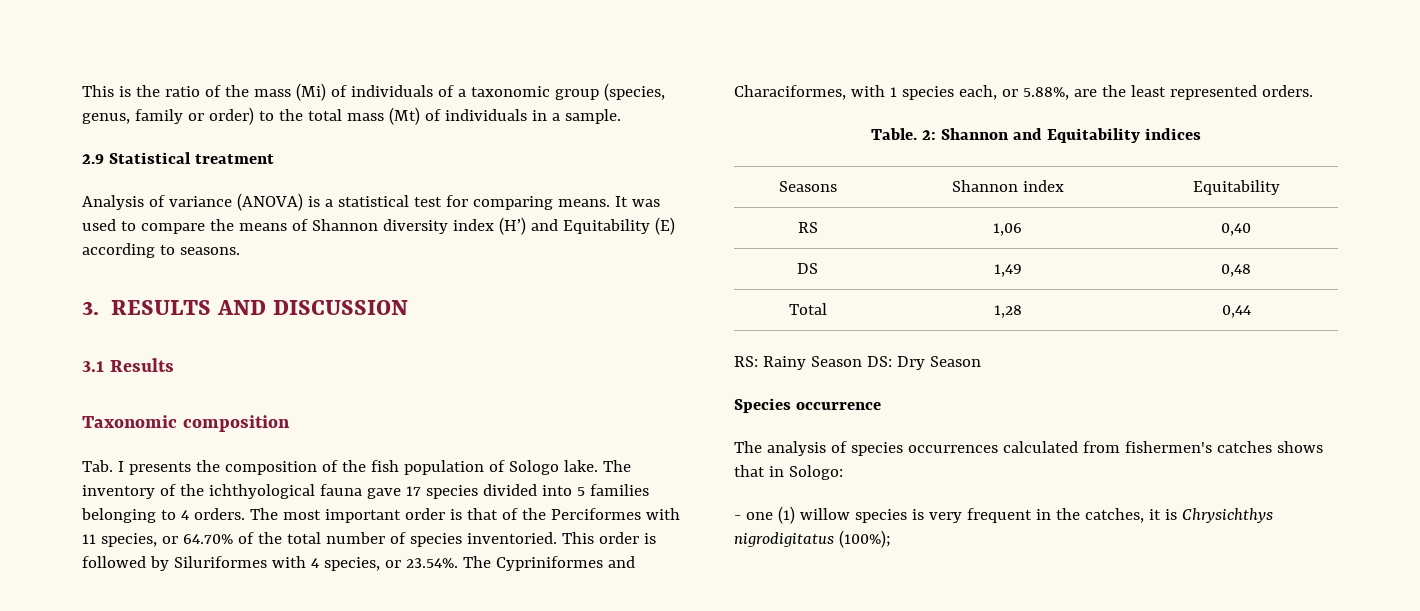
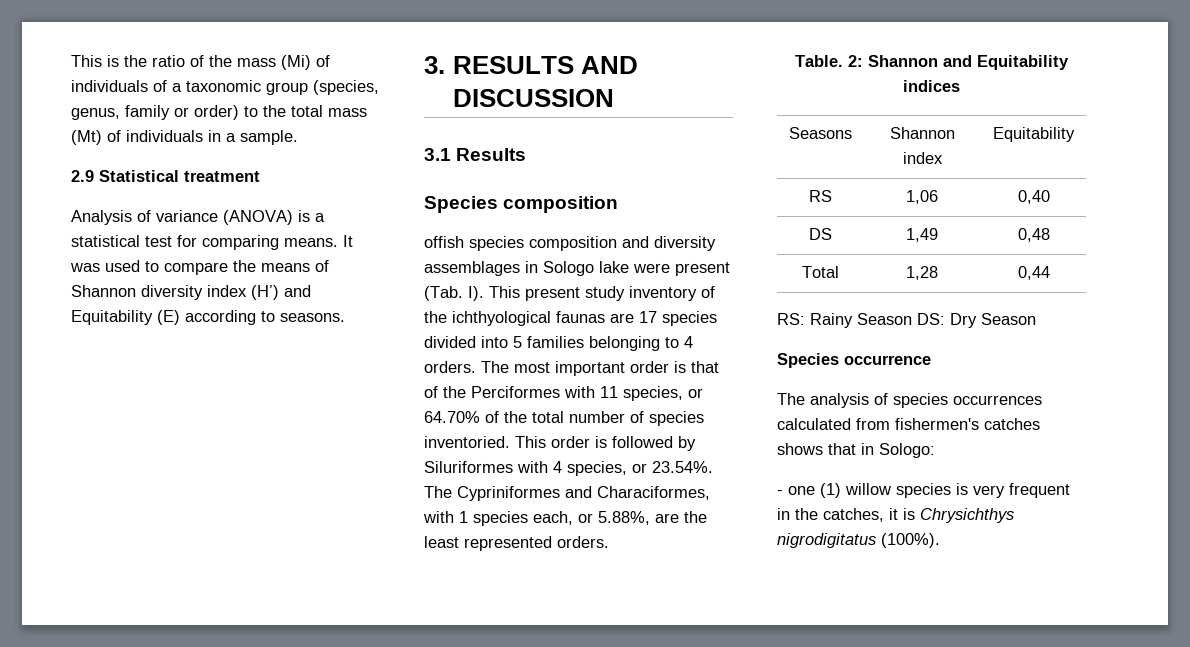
- Taxonomic composition
+ Species composition
- Tab. I presents the composition of the fish population of Sologo lake. The inventory of the ichthyological fauna gave 17 species divided into 5 families belonging to 4 orders.
+ offish species composition and diversity assemblages in Sologo lake were present (Tab. I). This present study inventory of the ichthyological faunas are 17 species divided into 5 families belonging to 4 orders.
- - one (1) willow species is very frequent in the catches, it is Chrysichthys nigrodigitatus (100%);
+ - one (1) willow species is very frequent in the catches, it is Chrysichthys nigrodigitatus (100%).

